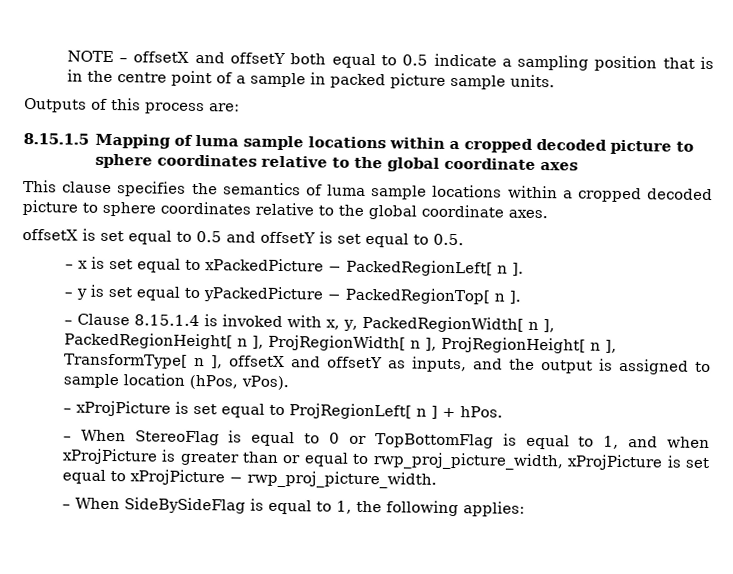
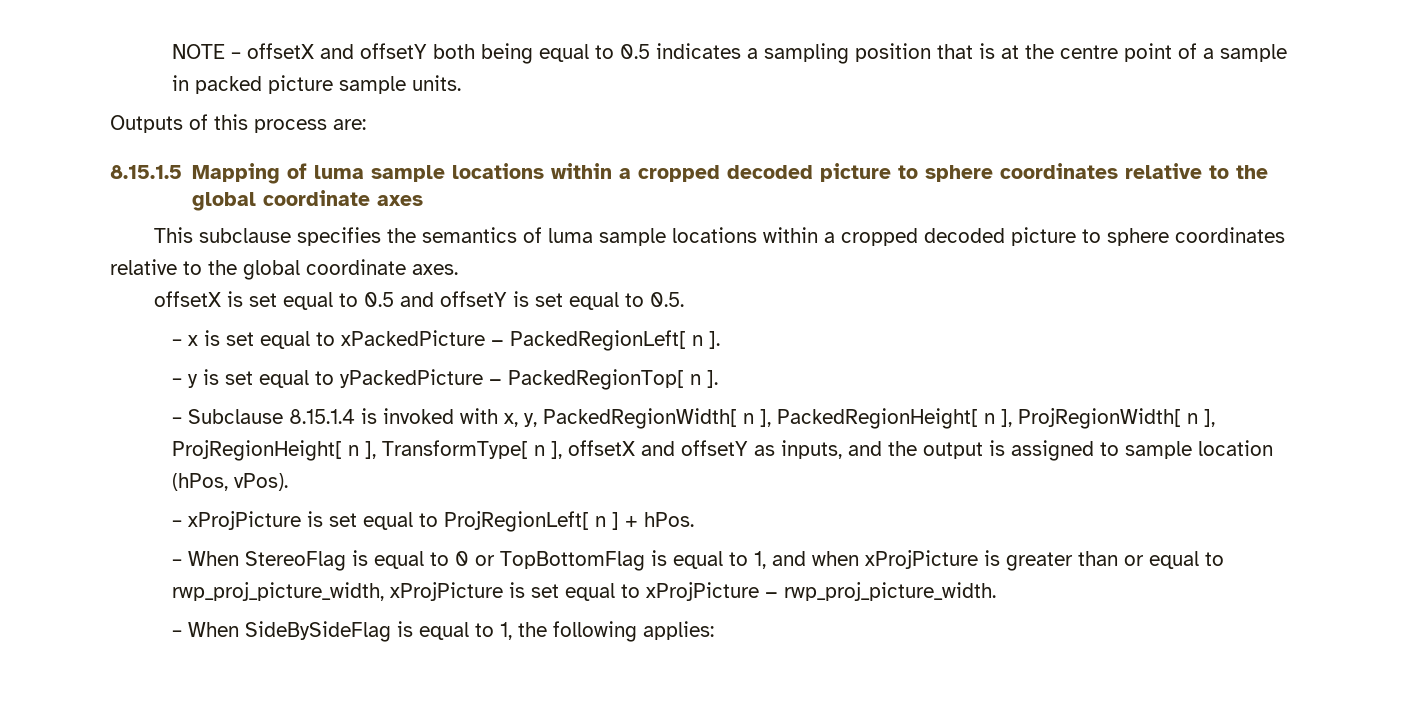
- NOTE – offsetX and offsetY both equal to 0.5 indicate a sampling position that is in the centre point of a sample in packed picture sample units.
+ NOTE – offsetX and offsetY both being equal to 0.5 indicates a sampling position that is at the centre point of a sample in packed picture sample units.
- This clause specifies the semantics of luma sample locations within a cropped decoded picture to sphere coordinates relative to the global coordinate axes.
+ This subclause specifies the semantics of luma sample locations within a cropped decoded picture to sphere coordinates relative to the global coordinate axes.
- – Clause 8.15.1.4 is invoked with x, y, PackedRegionWidth[ n ], PackedRegionHeight[ n ], ProjRegionWidth[ n ], ProjRegionHeight[ n ], TransformType[ n ], offsetX and offsetY as inputs, and the output is assigned to sample location (hPos, vPos).
+ – Subclause 8.15.1.4 is invoked with x, y, PackedRegionWidth[ n ], PackedRegionHeight[ n ], ProjRegionWidth[ n ], ProjRegionHeight[ n ], TransformType[ n ], offsetX and offsetY as inputs, and the output is assigned to sample location (hPos, vPos).

